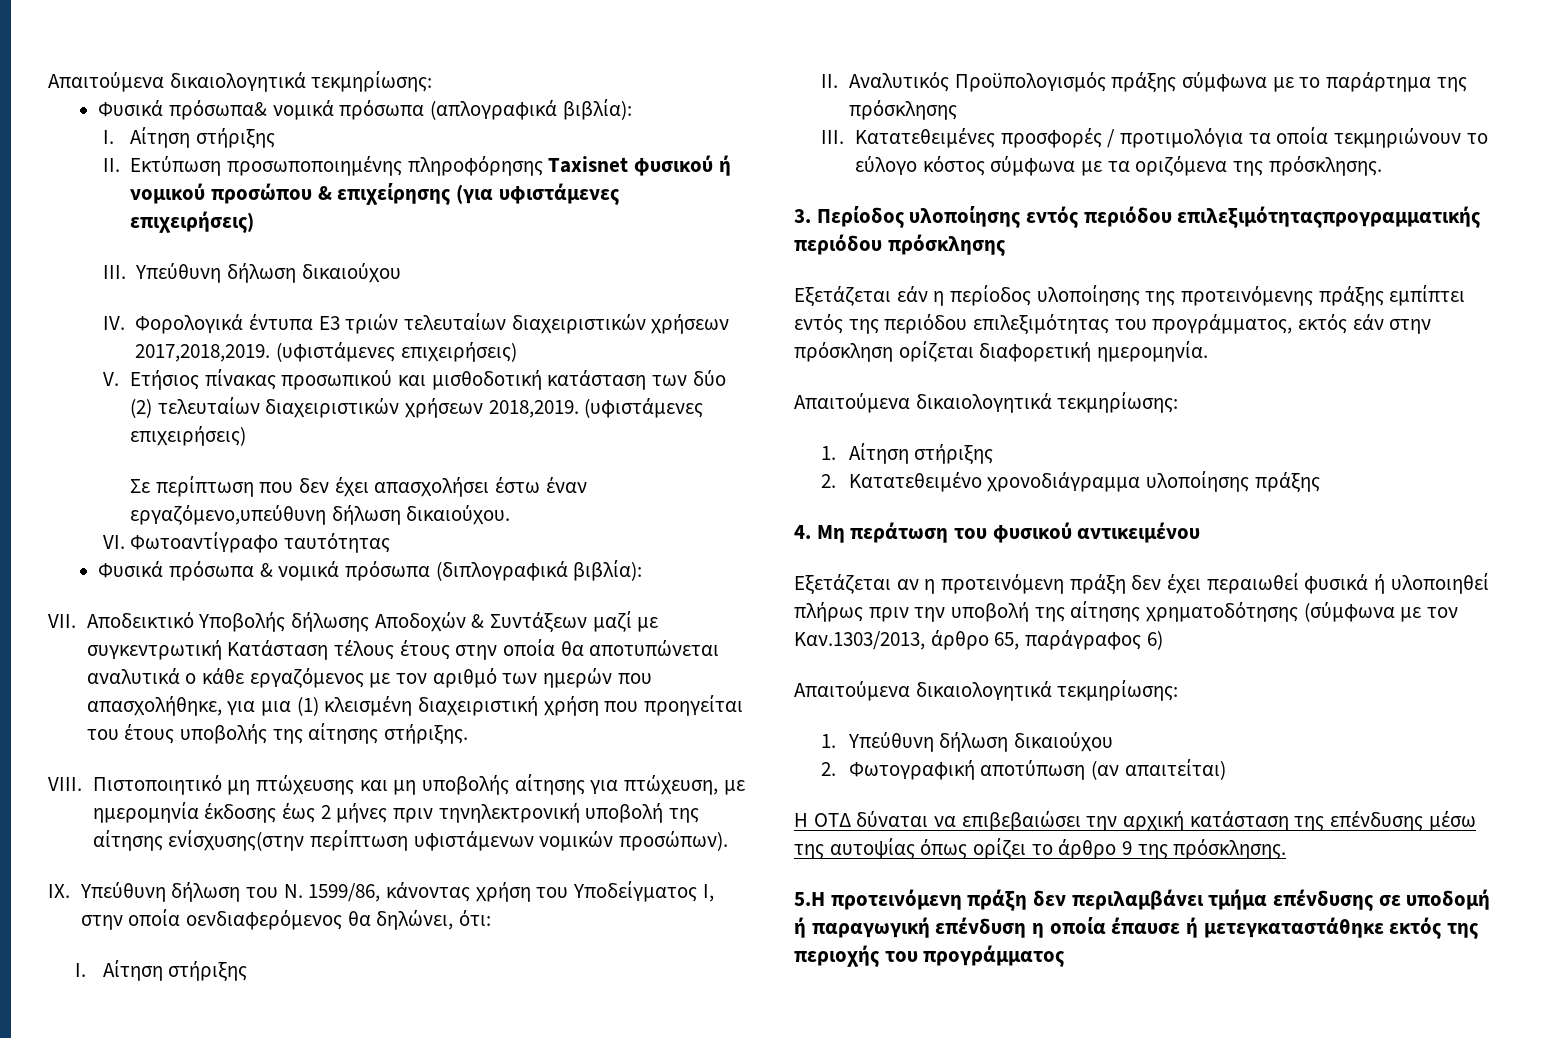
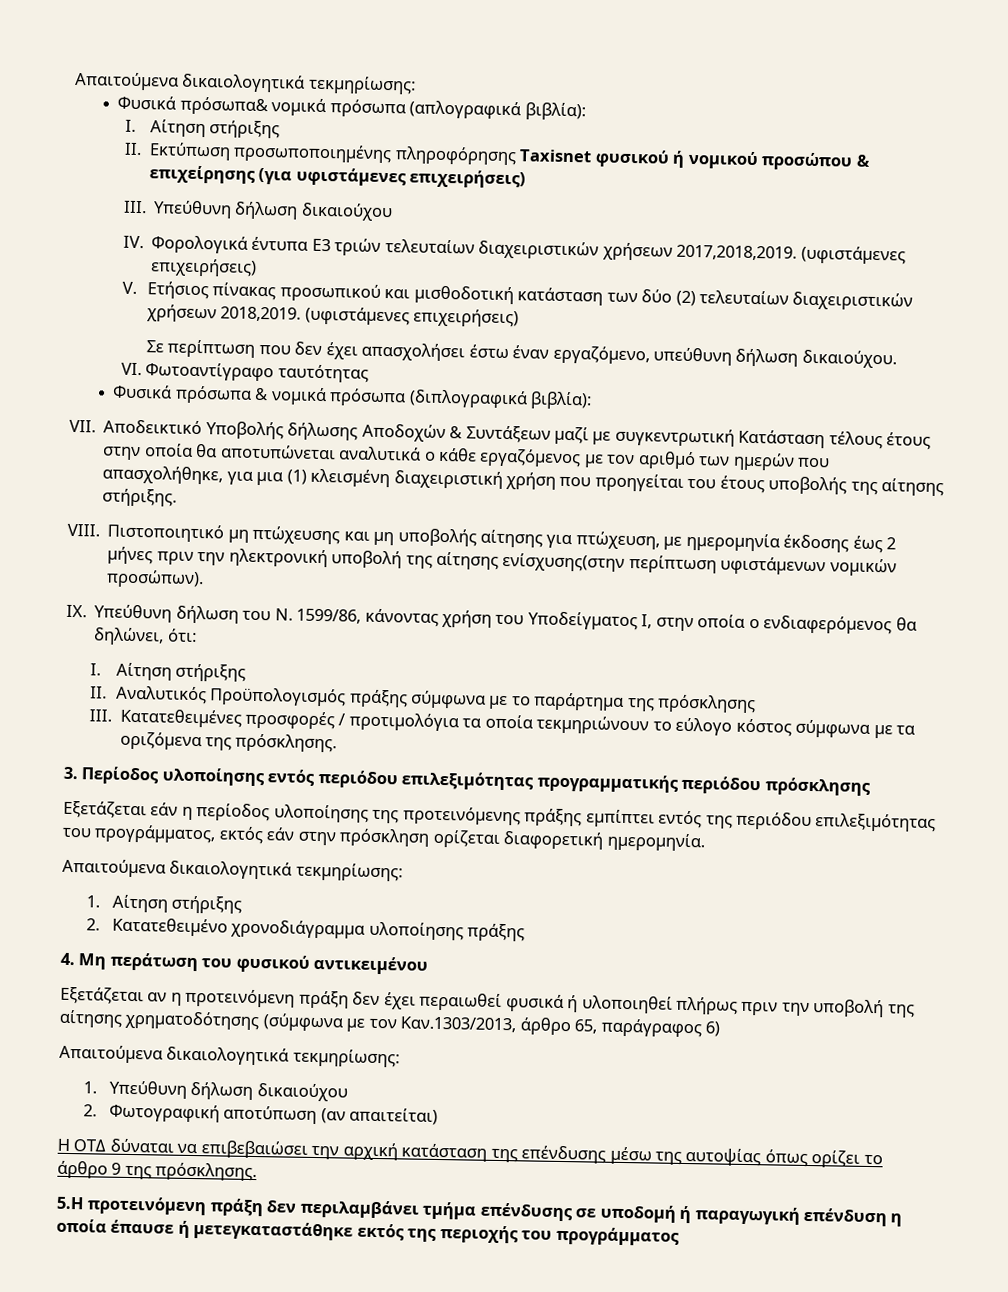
- Σε περίπτωση που δεν έχει απασχολήσει έστω έναν εργαζόμενο,υπεύθυνη δήλωση δικαιούχου.
+ Σε περίπτωση που δεν έχει απασχολήσει έστω έναν εργαζόμενο, υπεύθυνη δήλωση δικαιούχου.
- Πιστοποιητικό μη πτώχευσης και μη υποβολής αίτησης για πτώχευση, με ημερομηνία έκδοσης έως 2 μήνες πριν τηνηλεκτρονική υποβολή της αίτησης ενίσχυσης(στην περίπτωση υφιστάμενων νομικών προσώπων).
+ Πιστοποιητικό μη πτώχευσης και μη υποβολής αίτησης για πτώχευση, με ημερομηνία έκδοσης έως 2 μήνες πριν την ηλεκτρονική υποβολή της αίτησης ενίσχυσης(στην περίπτωση υφιστάμενων νομικών προσώπων).
- IX. Υπεύθυνη δήλωση του Ν. 1599/86, κάνοντας χρήση του Υποδείγματος Ι, στην οποία οενδιαφερόμενος θα δηλώνει, ότι:
+ IX. Υπεύθυνη δήλωση του Ν. 1599/86, κάνοντας χρήση του Υποδείγματος Ι, στην οποία ο ενδιαφερόμενος θα δηλώνει, ότι:
- 3. Περίοδος υλοποίησης εντός περιόδου επιλεξιμότηταςπρογραμματικής περιόδου πρόσκλησης
+ 3. Περίοδος υλοποίησης εντός περιόδου επιλεξιμότητας προγραμματικής περιόδου πρόσκλησης

